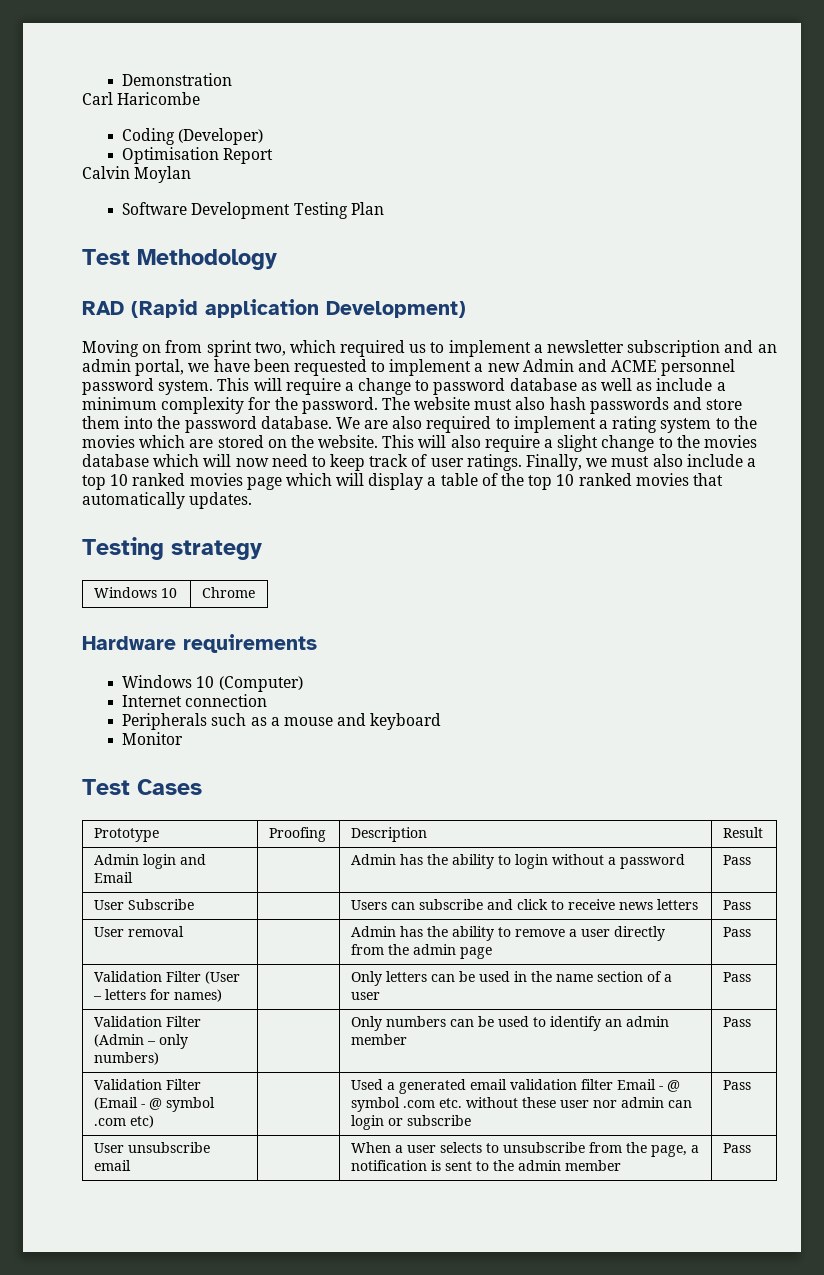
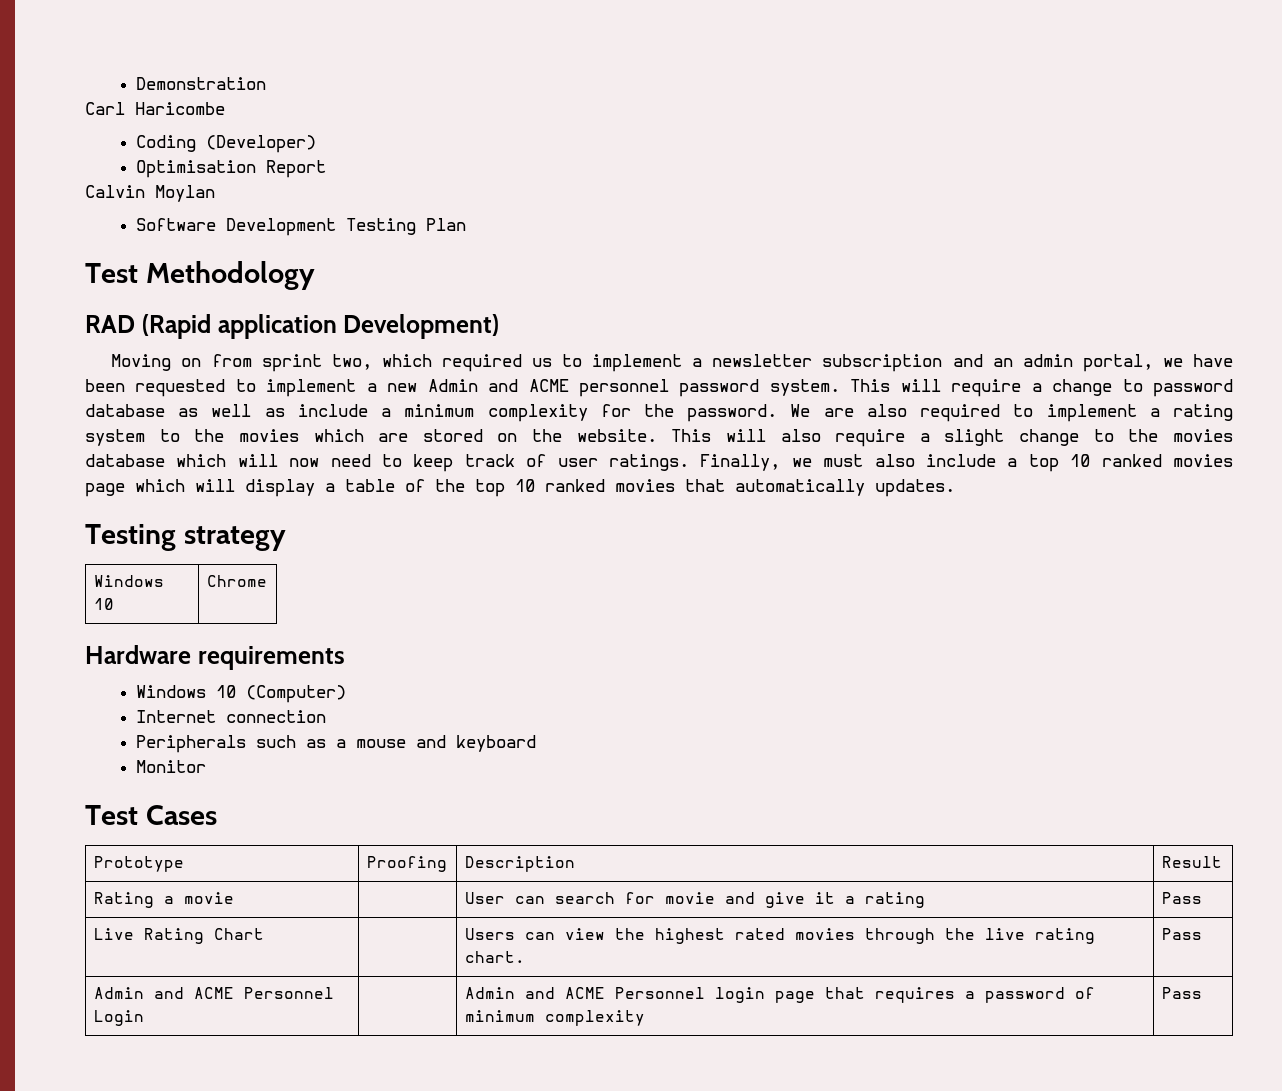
- The website must also hash passwords and store them into the password database.
- Admin login and Email | | Admin has the ability to login without a password | Pass
- User Subscribe | | Users can subscribe and click to receive news letters | Pass
- User removal | | Admin has the ability to remove a user directly from the admin page | Pass
- Validation Filter (User – letters for names) | | Only letters can be used in the name section of a user | Pass
- Validation Filter (Admin – only numbers) | | Only numbers can be used to identify an admin member | Pass
- Validation Filter (Email - @ symbol .com etc) | | Used a generated email validation filter Email - @ symbol .com etc. without these user nor admin can login or subscribe | Pass
- User unsubscribe email | | When a user selects to unsubscribe from the page, a notification is sent to the admin member | Pass
+ Rating a movie | | User can search for movie and give it a rating | Pass
+ Live Rating Chart | | Users can view the highest rated movies through the live rating chart. | Pass
+ Admin and ACME Personnel Login | | Admin and ACME Personnel login page that requires a password of minimum complexity | Pass

